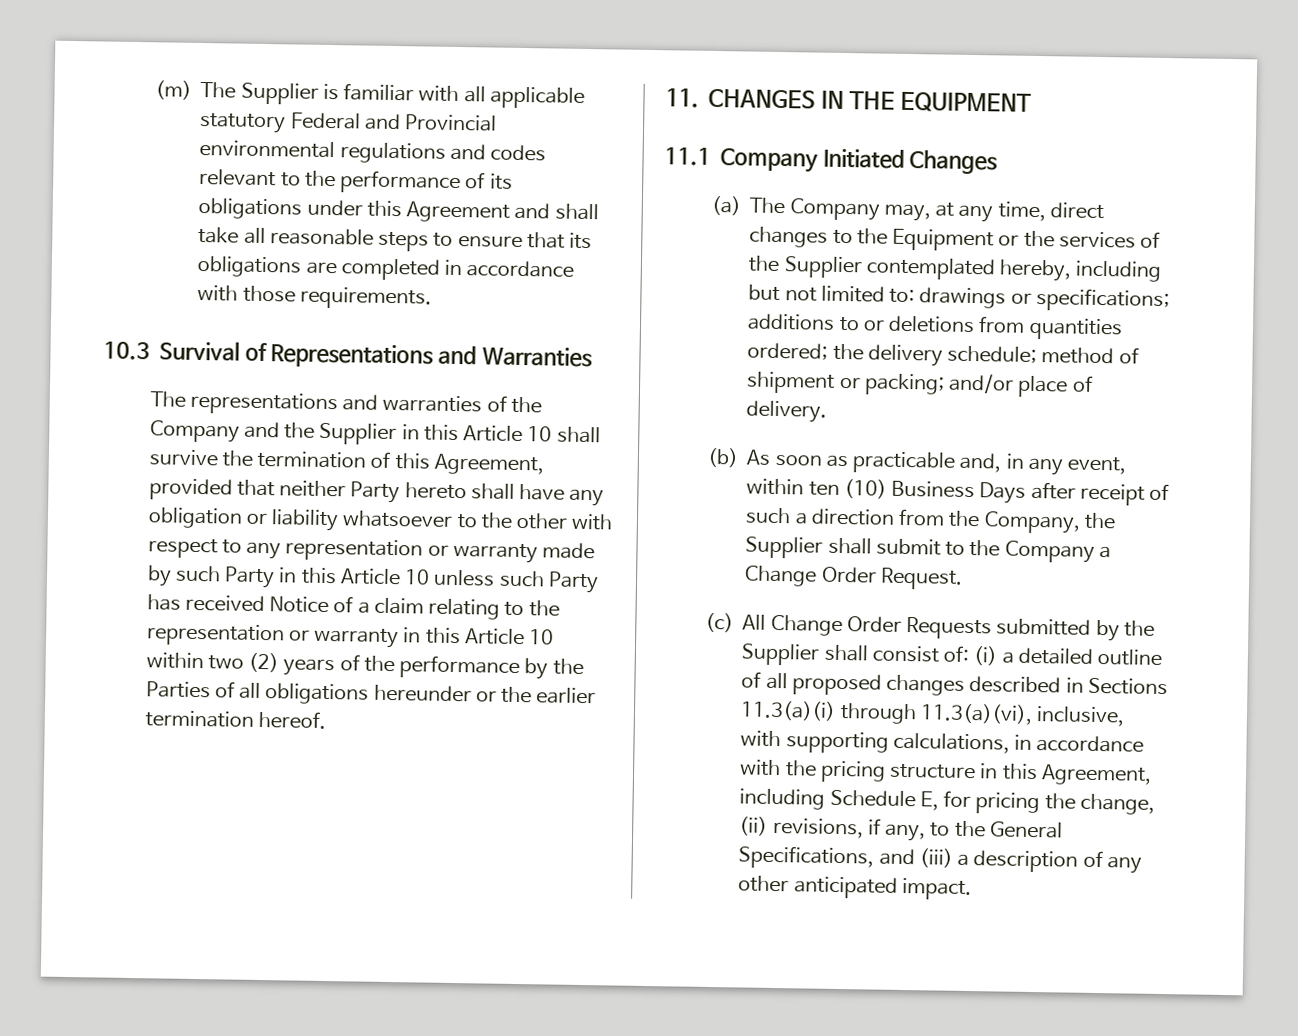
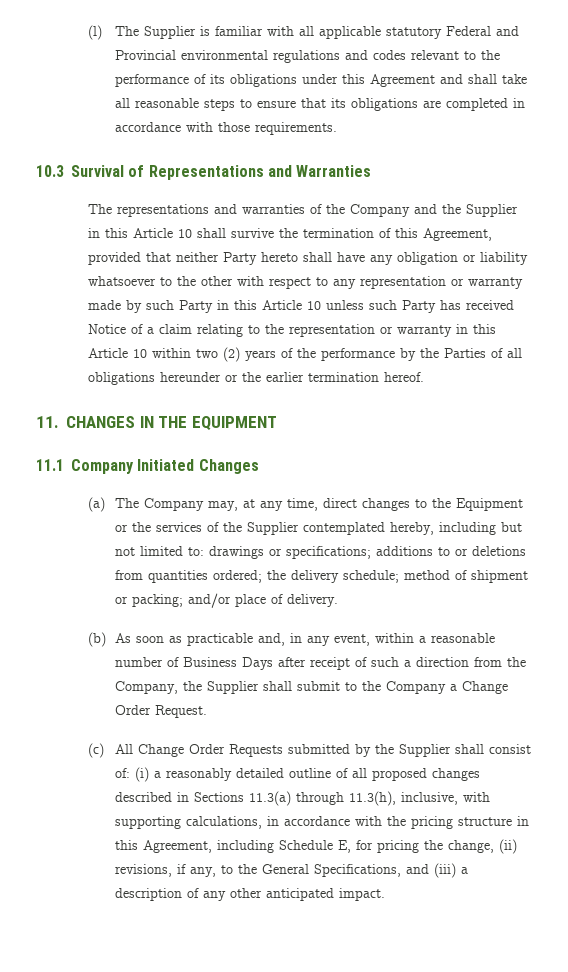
- (m) The Supplier is familiar with all applicable statutory Federal and Provincial environmental regulations and codes relevant to the performance of its obligations under this Agreement and shall take all reasonable steps to ensure that its obligations are completed in accordance with those requirements.
+ (l) The Supplier is familiar with all applicable statutory Federal and Provincial environmental regulations and codes relevant to the performance of its obligations under this Agreement and shall take all reasonable steps to ensure that its obligations are completed in accordance with those requirements.
- (b) As soon as practicable and, in any event, within ten (10) Business Days after receipt of such a direction from the Company, the Supplier shall submit to the Company a Change Order Request.
+ (b) As soon as practicable and, in any event, within a reasonable number of Business Days after receipt of such a direction from the Company, the Supplier shall submit to the Company a Change Order Request.
- (c) All Change Order Requests submitted by the Supplier shall consist of: (i) a detailed outline of all proposed changes described in Sections 11.3(a)(i) through 11.3(a)(vi), inclusive, with supporting calculations, in accordance with the pricing structure in this Agreement, including Schedule E, for pricing the change, (ii) revisions, if any, to the General Specifications, and (iii) a description of any other anticipated impact.
+ (c) All Change Order Requests submitted by the Supplier shall consist of: (i) a reasonably detailed outline of all proposed changes described in Sections 11.3(a) through 11.3(h), inclusive, with supporting calculations, in accordance with the pricing structure in this Agreement, including Schedule E, for pricing the change, (ii) revisions, if any, to the General Specifications, and (iii) a description of any other anticipated impact.

